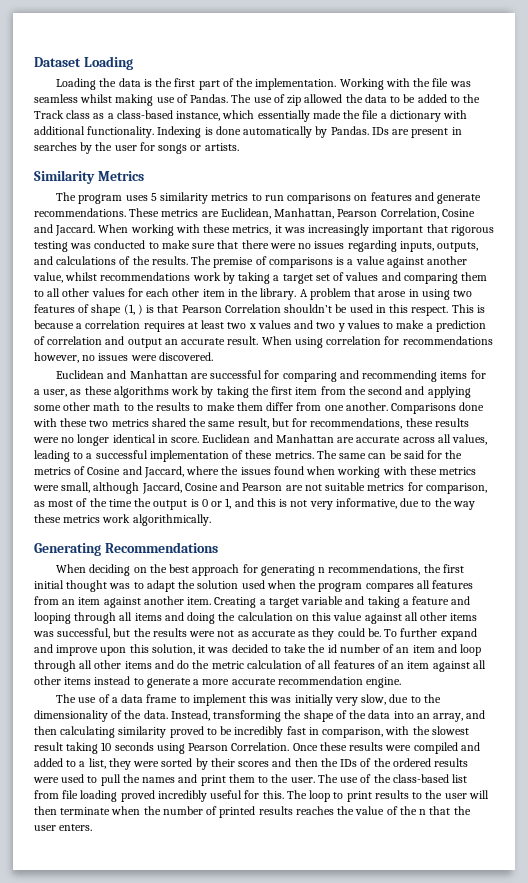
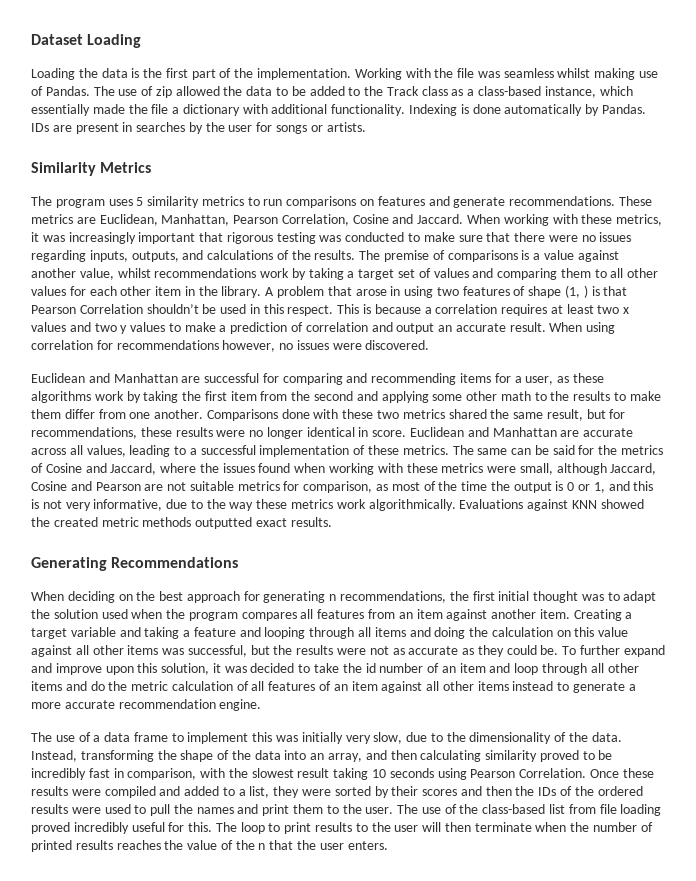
+ Evaluations against KNN showed the created metric methods outputted exact results.

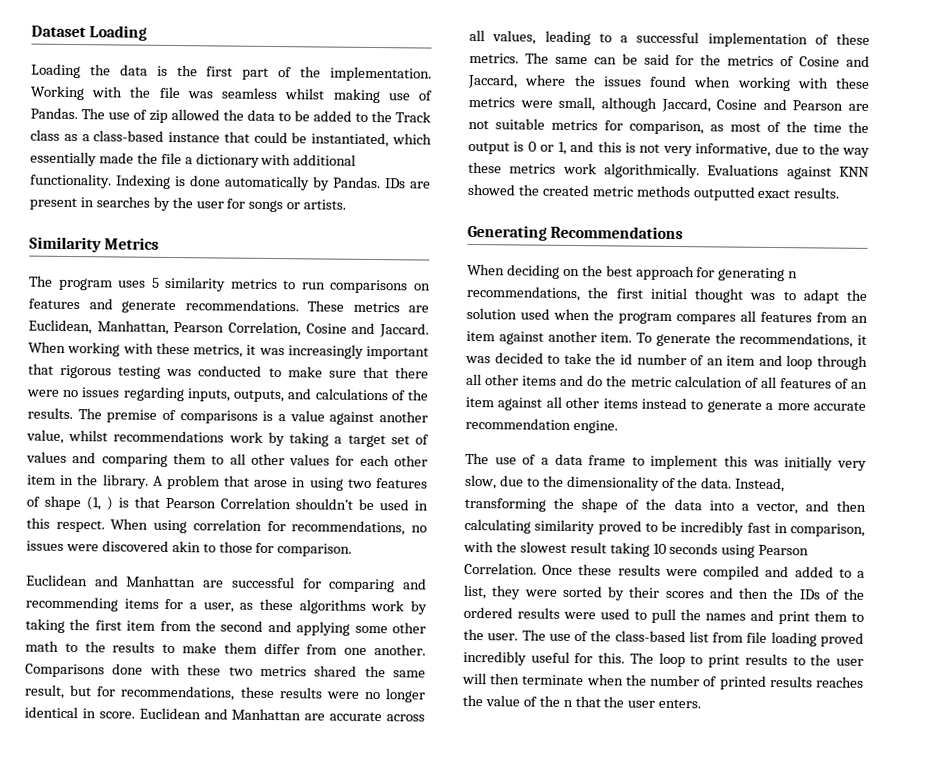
- The use of zip allowed the data to be added to the Track class as a class-based instance, which essentially made the file a dictionary with additional functionality.
+ The use of zip allowed the data to be added to the Track class as a class-based instance that could be instantiated, which essentially made the file a dictionary with additional functionality.
- This is because a correlation requires at least two x values and two y values to make a prediction of correlation and output an accurate result.
- When using correlation for recommendations however, no issues were discovered.
+ When using correlation for recommendations, no issues were discovered akin to those for comparison.
- Creating a target variable and taking a feature and looping through all items and doing the calculation on this value against all other items was successful, but the results were not as accurate as they could be. To further expand and improve upon this solution, it was decided to take the id number of an item and loop through all other items and do the metric calculation of all features of an item against all other items instead to generate a more accurate recommendation engine.
+ To generate the recommendations, it was decided to take the id number of an item and loop through all other items and do the metric calculation of all features of an item against all other items instead to generate a more accurate recommendation engine.
- Instead, transforming the shape of the data into an array, and then calculating similarity proved to be incredibly fast in comparison, with the slowest result taking 10 seconds using Pearson Correlation.
+ Instead, transforming the shape of the data into a vector, and then calculating similarity proved to be incredibly fast in comparison, with the slowest result taking 10 seconds using Pearson Correlation.

